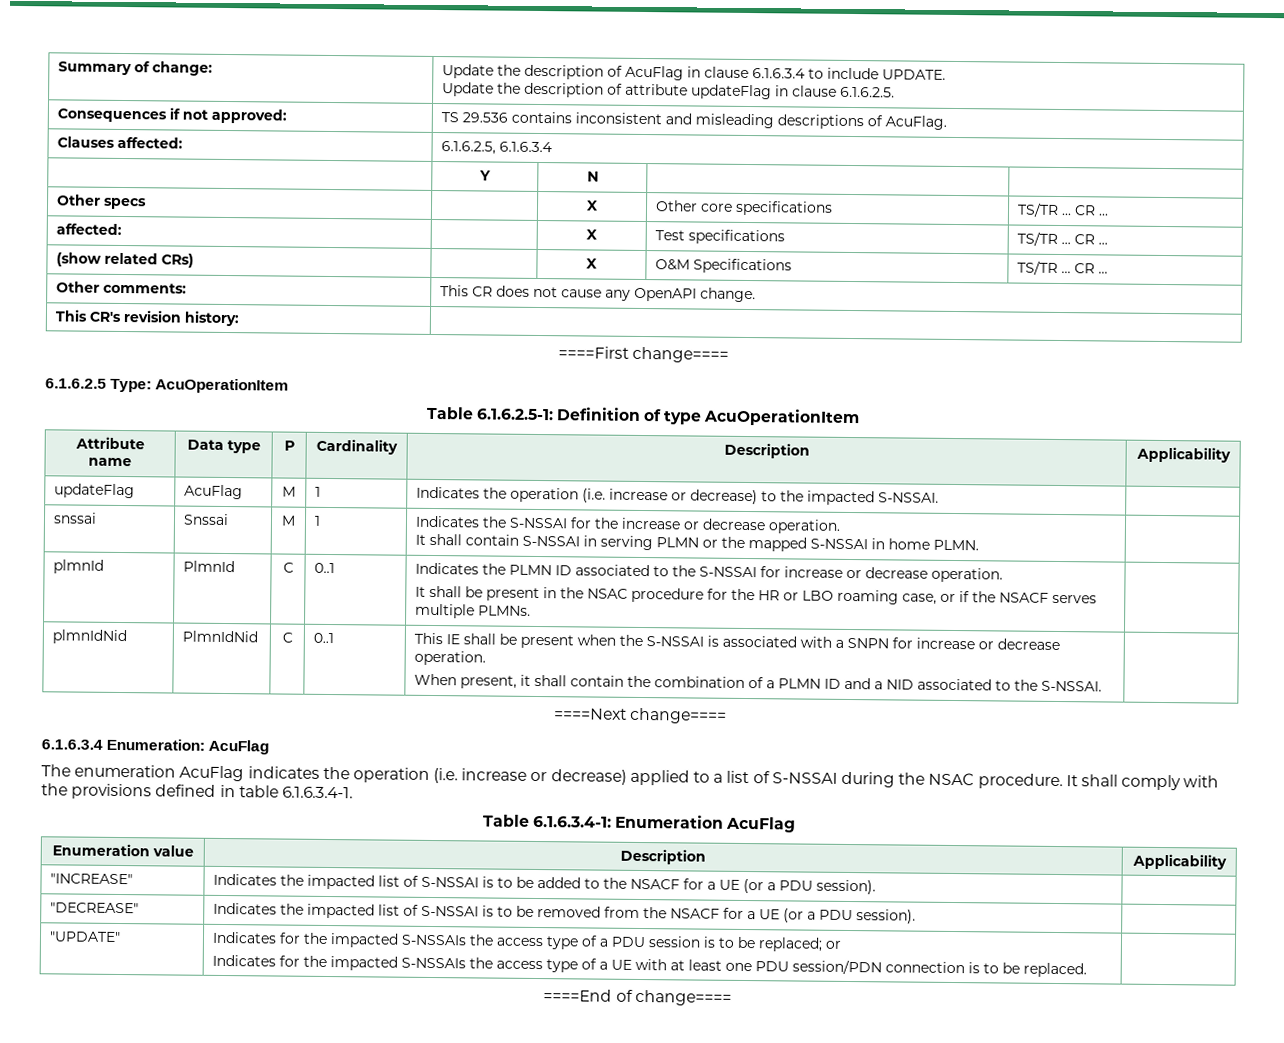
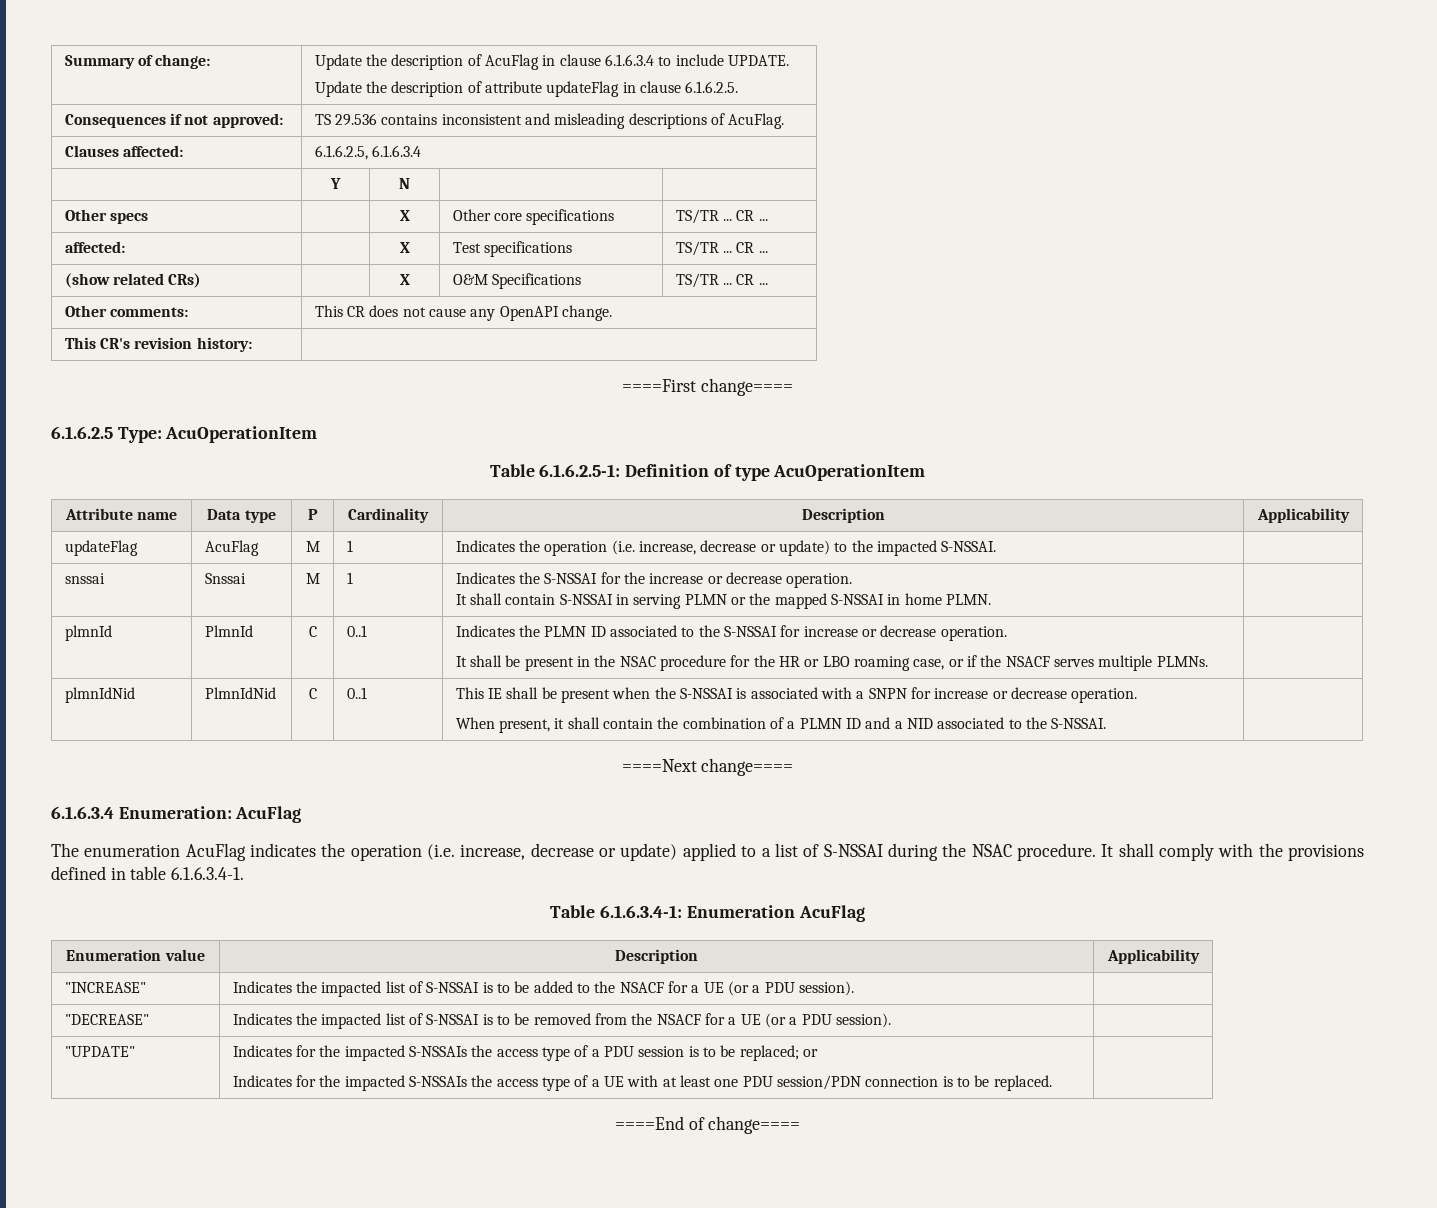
- updateFlag | AcuFlag | M | 1 | Indicates the operation (i.e. increase or decrease) to the impacted S-NSSAI. |
+ updateFlag | AcuFlag | M | 1 | Indicates the operation (i.e. increase, decrease or update) to the impacted S-NSSAI. |
- The enumeration AcuFlag indicates the operation (i.e. increase or decrease) applied to a list of S-NSSAI during the NSAC procedure.
+ The enumeration AcuFlag indicates the operation (i.e. increase, decrease or update) applied to a list of S-NSSAI during the NSAC procedure.

